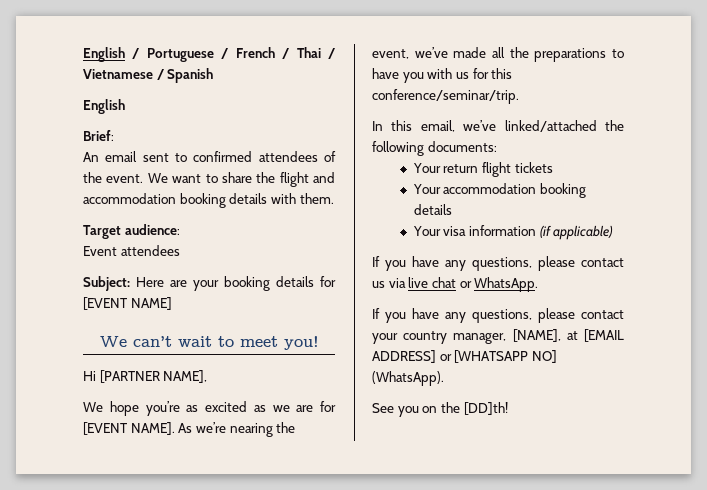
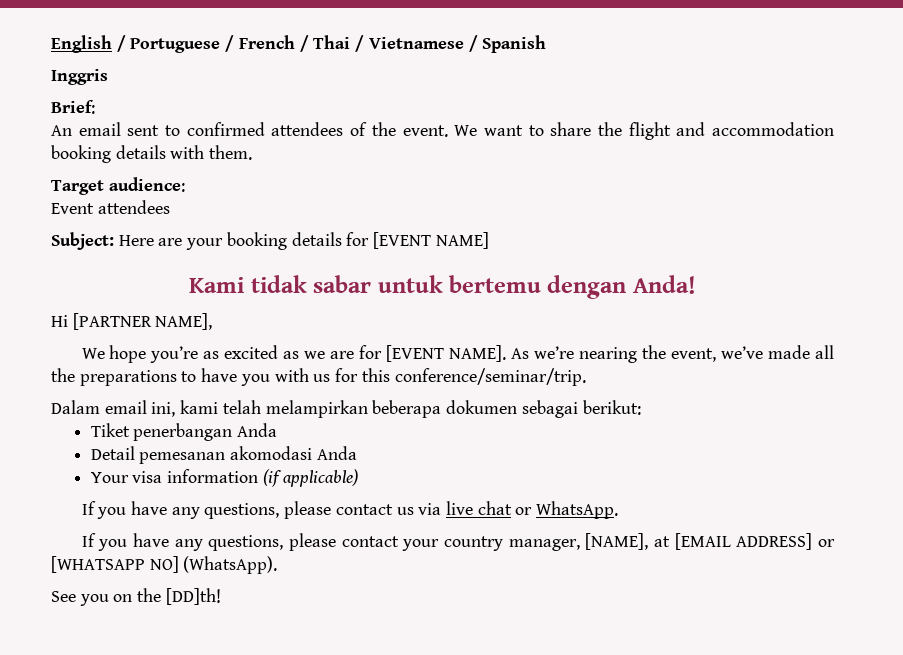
  English / Portuguese / French / Thai / Vietnamese / Spanish
- English
+ Inggris
- We can’t wait to meet you!
+ Kami tidak sabar untuk bertemu dengan Anda!
- In this email, we’ve linked/attached the following documents:
- Your return flight tickets
- Your accommodation booking details
+ Dalam email ini, kami telah melampirkan beberapa dokumen sebagai berikut:
+ Tiket penerbangan Anda
+ Detail pemesanan akomodasi Anda

